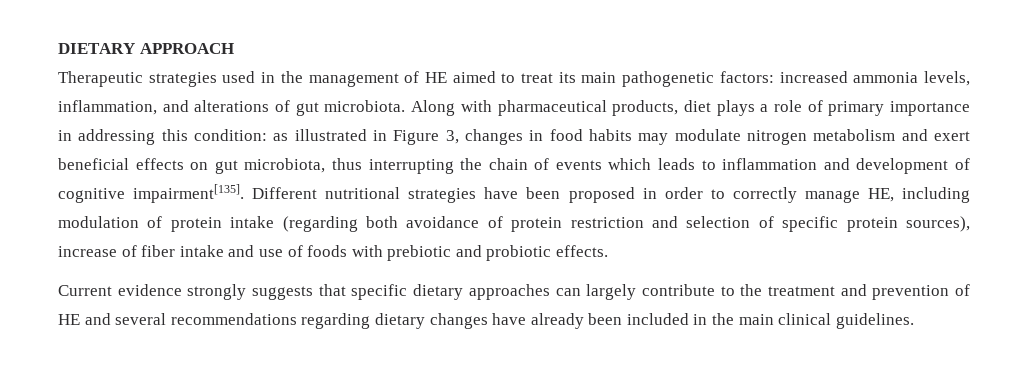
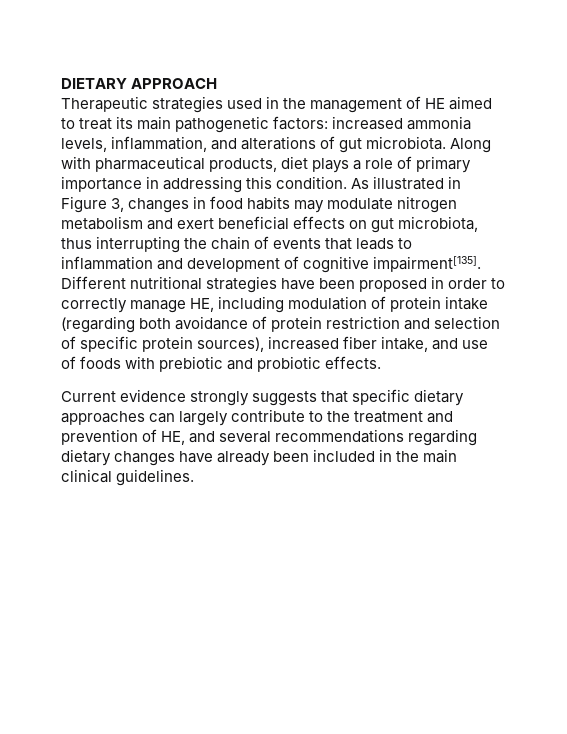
- Along with pharmaceutical products, diet plays a role of primary importance in addressing this condition: as illustrated in Figure 3, changes in food habits may modulate nitrogen metabolism and exert beneficial effects on gut microbiota, thus interrupting the chain of events which leads to inflammation and development of cognitive impairment[135].
+ Along with pharmaceutical products, diet plays a role of primary importance in addressing this condition. As illustrated in Figure 3, changes in food habits may modulate nitrogen metabolism and exert beneficial effects on gut microbiota, thus interrupting the chain of events that leads to inflammation and development of cognitive impairment[135].
- Different nutritional strategies have been proposed in order to correctly manage HE, including modulation of protein intake (regarding both avoidance of protein restriction and selection of specific protein sources), increase of fiber intake and use of foods with prebiotic and probiotic effects.
+ Different nutritional strategies have been proposed in order to correctly manage HE, including modulation of protein intake (regarding both avoidance of protein restriction and selection of specific protein sources), increased fiber intake, and use of foods with prebiotic and probiotic effects.
- Current evidence strongly suggests that specific dietary approaches can largely contribute to the treatment and prevention of HE and several recommendations regarding dietary changes have already been included in the main clinical guidelines.
+ Current evidence strongly suggests that specific dietary approaches can largely contribute to the treatment and prevention of HE, and several recommendations regarding dietary changes have already been included in the main clinical guidelines.

